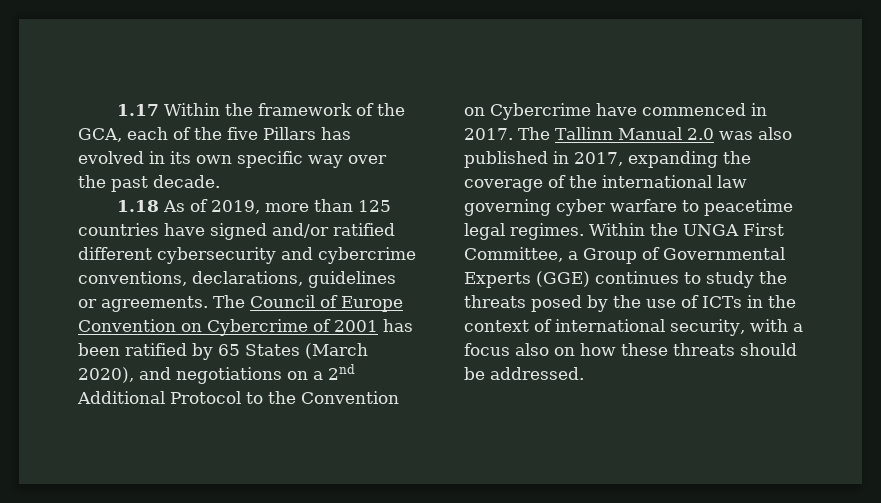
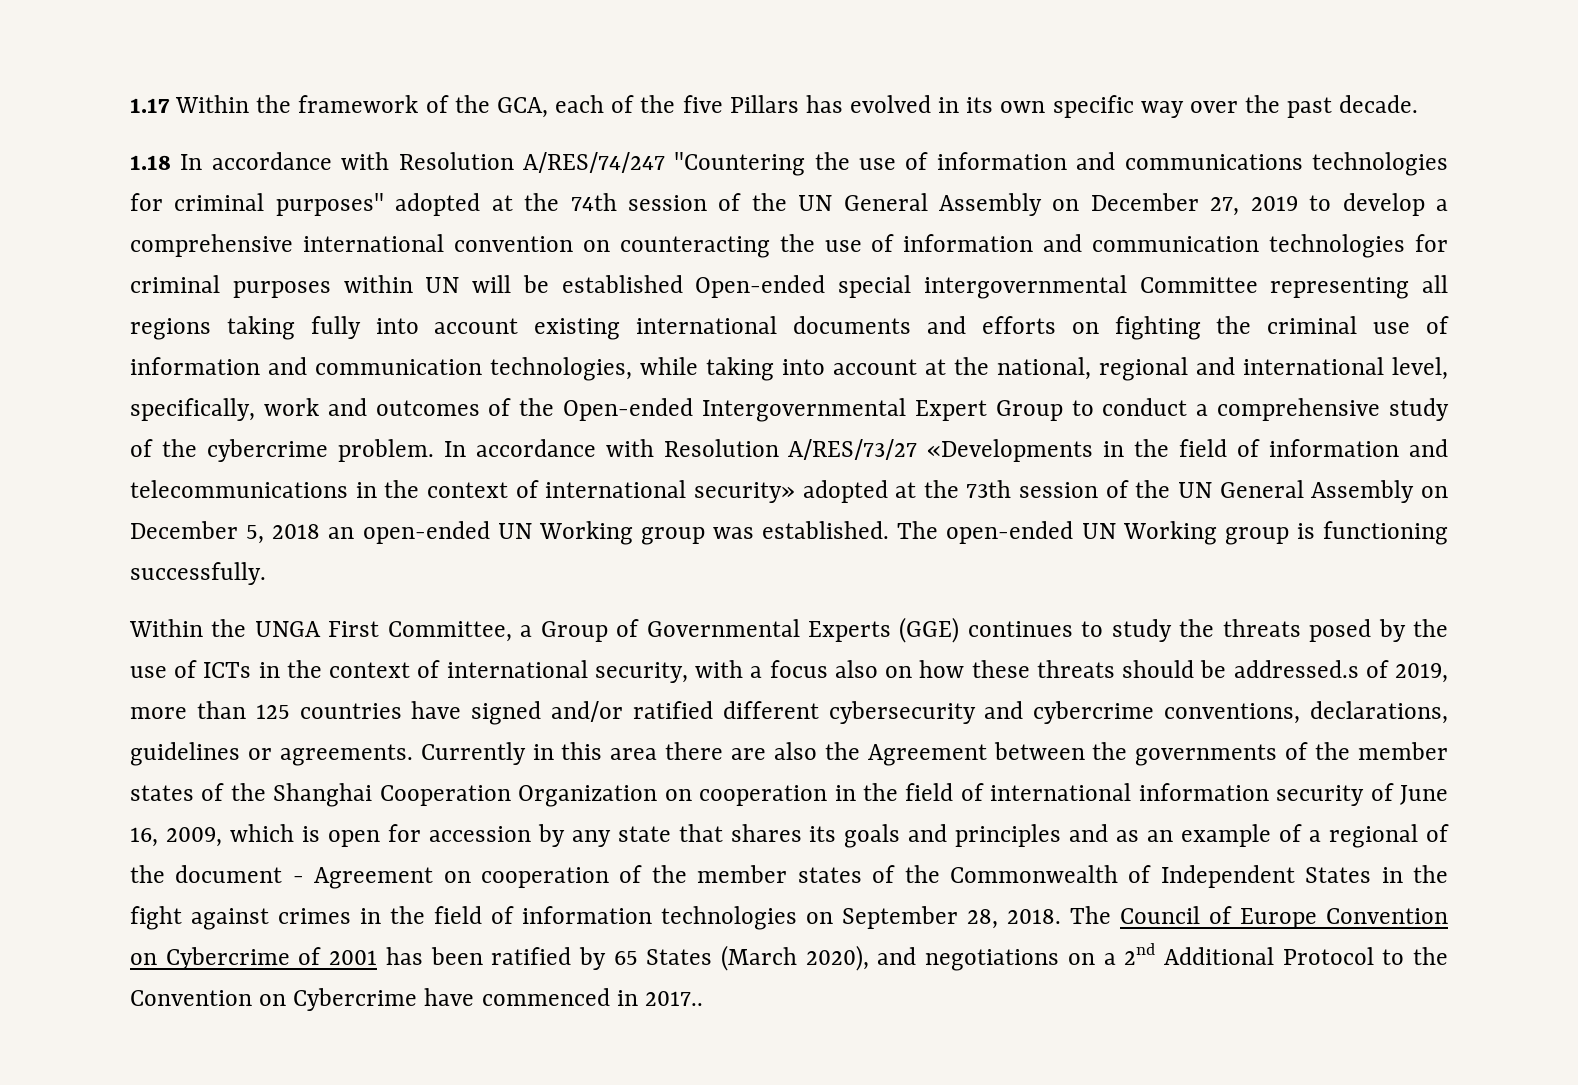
- 1.18 As of 2019, more than 125 countries have signed and/or ratified different cybersecurity and cybercrime conventions, declarations, guidelines or agreements. The Council of Europe Convention on Cybercrime of 2001 has been ratified by 65 States (March 2020), and negotiations on a 2nd Additional Protocol to the Convention on Cybercrime have commenced in 2017. The Tallinn Manual 2.0 was also published in 2017, expanding the coverage of the international law governing cyber warfare to peacetime legal regimes. Within the UNGA First Committee, a Group of Governmental Experts (GGE) continues to study the threats posed by the use of ICTs in the context of international security, with a focus also on how these threats should be addressed.
+ 1.18 In accordance with Resolution A/RES/74/247 "Countering the use of information and communications technologies for criminal purposes" adopted at the 74th session of the UN General Assembly on December 27, 2019 to develop a comprehensive international convention on counteracting the use of information and communication technologies for criminal purposes within UN will be established Open-ended special intergovernmental Committee representing all regions taking fully into account existing international documents and efforts on fighting the criminal use of information and communication technologies, while taking into account at the national, regional and international level, specifically, work and outcomes of the Open-ended Intergovernmental Expert Group to conduct a comprehensive study of the cybercrime problem. In accordance with Resolution A/RES/73/27 «Developments in the field of information and telecommunications in the context of international security» adopted at the 73th session of the UN General Assembly on December 5, 2018 an open-ended UN Working group was established. The open-ended UN Working group is functioning successfully.
+ Within the UNGA First Committee, a Group of Governmental Experts (GGE) continues to study the threats posed by the use of ICTs in the context of international security, with a focus also on how these threats should be addressed.s of 2019, more than 125 countries have signed and/or ratified different cybersecurity and cybercrime conventions, declarations, guidelines or agreements. Currently in this area there are also the Agreement between the governments of the member states of the Shanghai Cooperation Organization on cooperation in the field of international information security of June 16, 2009, which is open for accession by any state that shares its goals and principles and as an example of a regional of the document - Agreement on cooperation of the member states of the Commonwealth of Independent States in the fight against crimes in the field of information technologies on September 28, 2018. The Council of Europe Convention on Cybercrime of 2001 has been ratified by 65 States (March 2020), and negotiations on a 2nd Additional Protocol to the Convention on Cybercrime have commenced in 2017..

